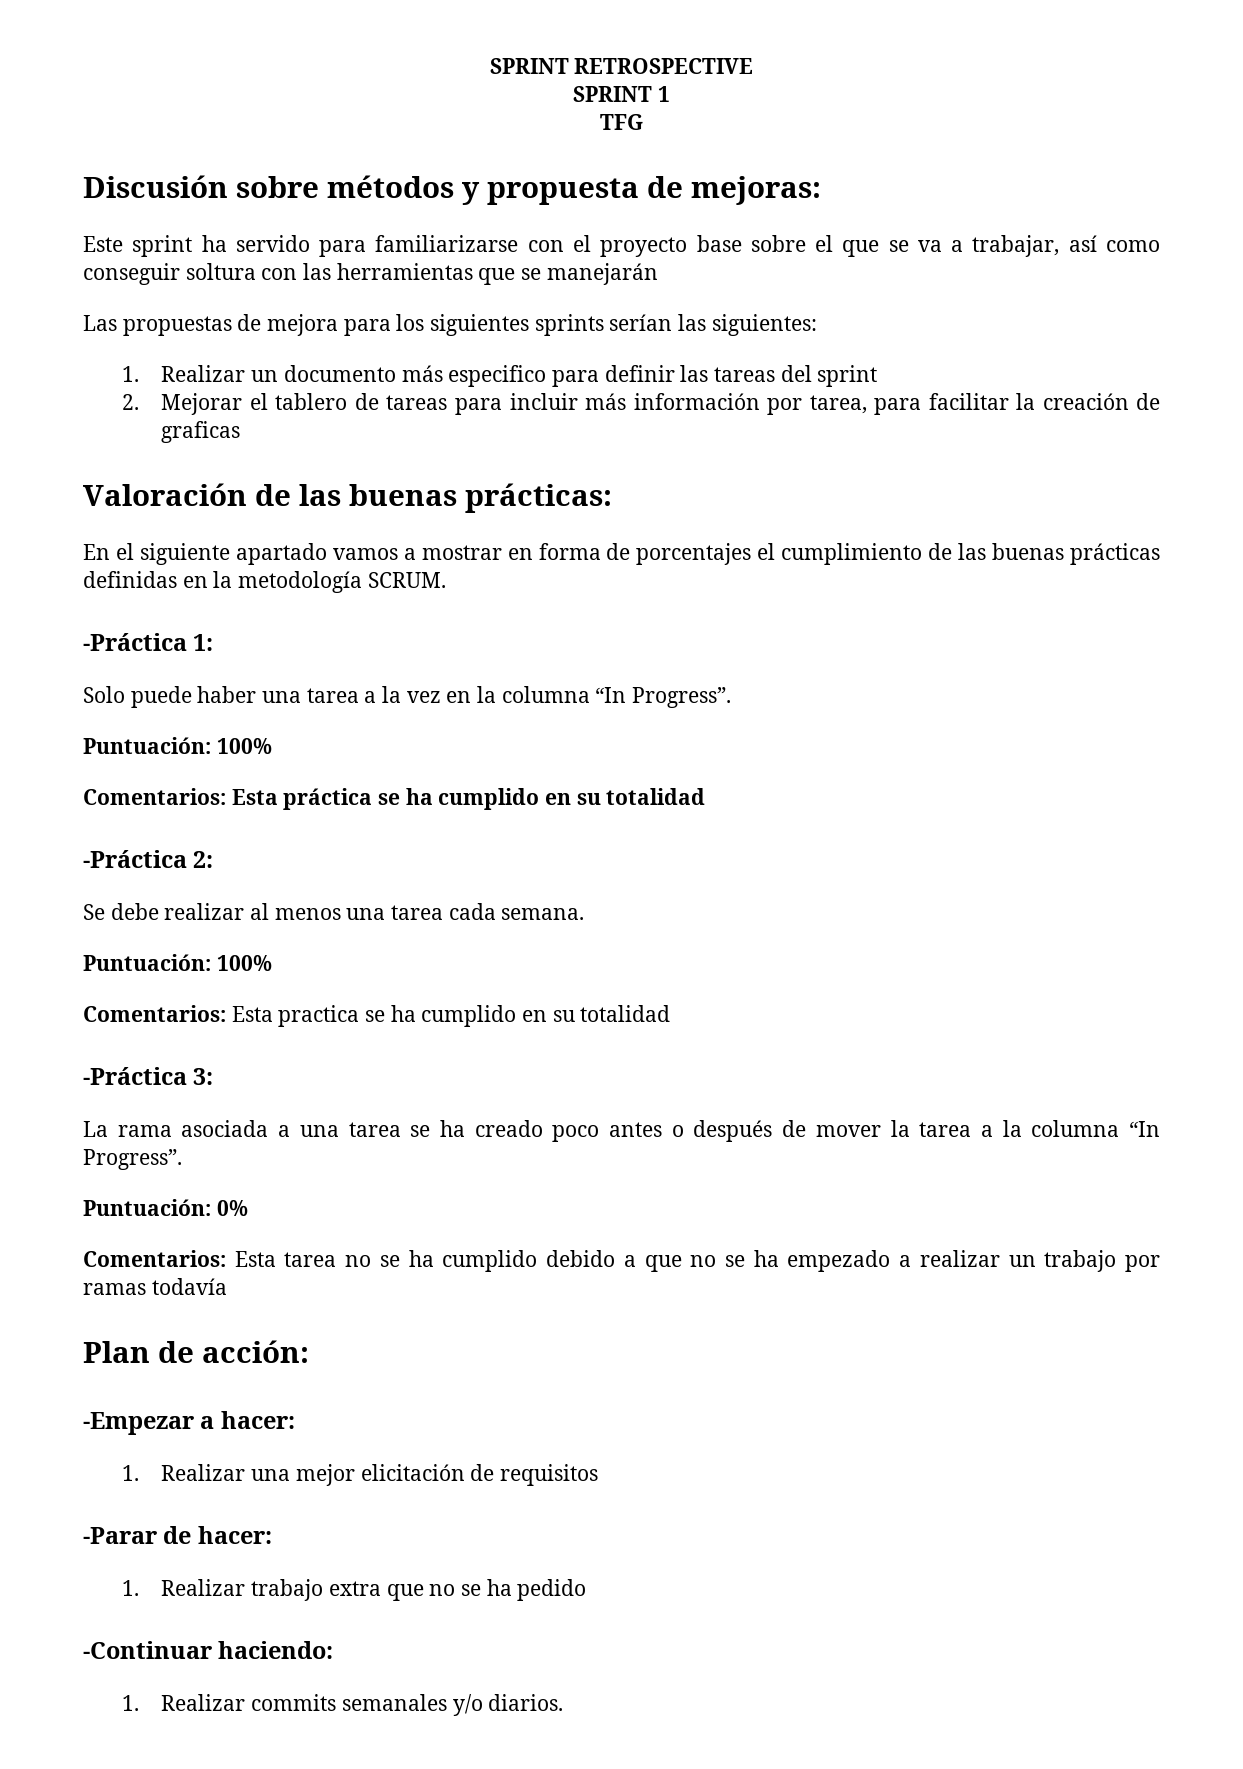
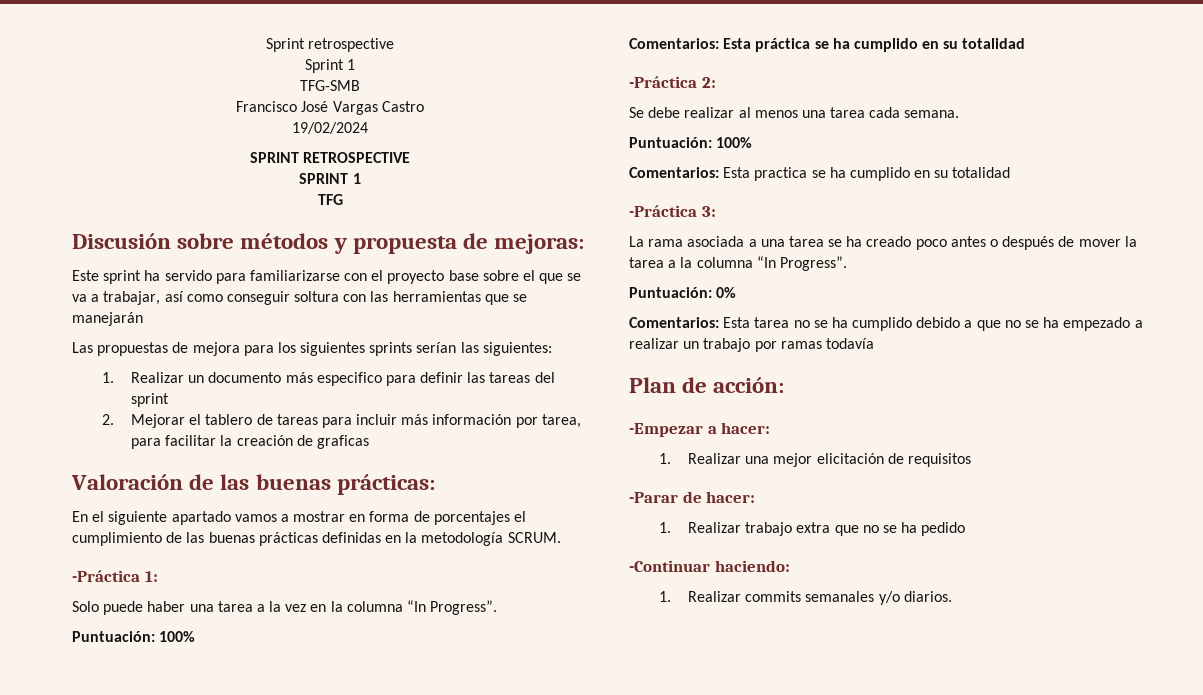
+ Sprint retrospective
+ Sprint 1
+ TFG-SMB
+ Francisco José Vargas Castro
+ 19/02/2024

